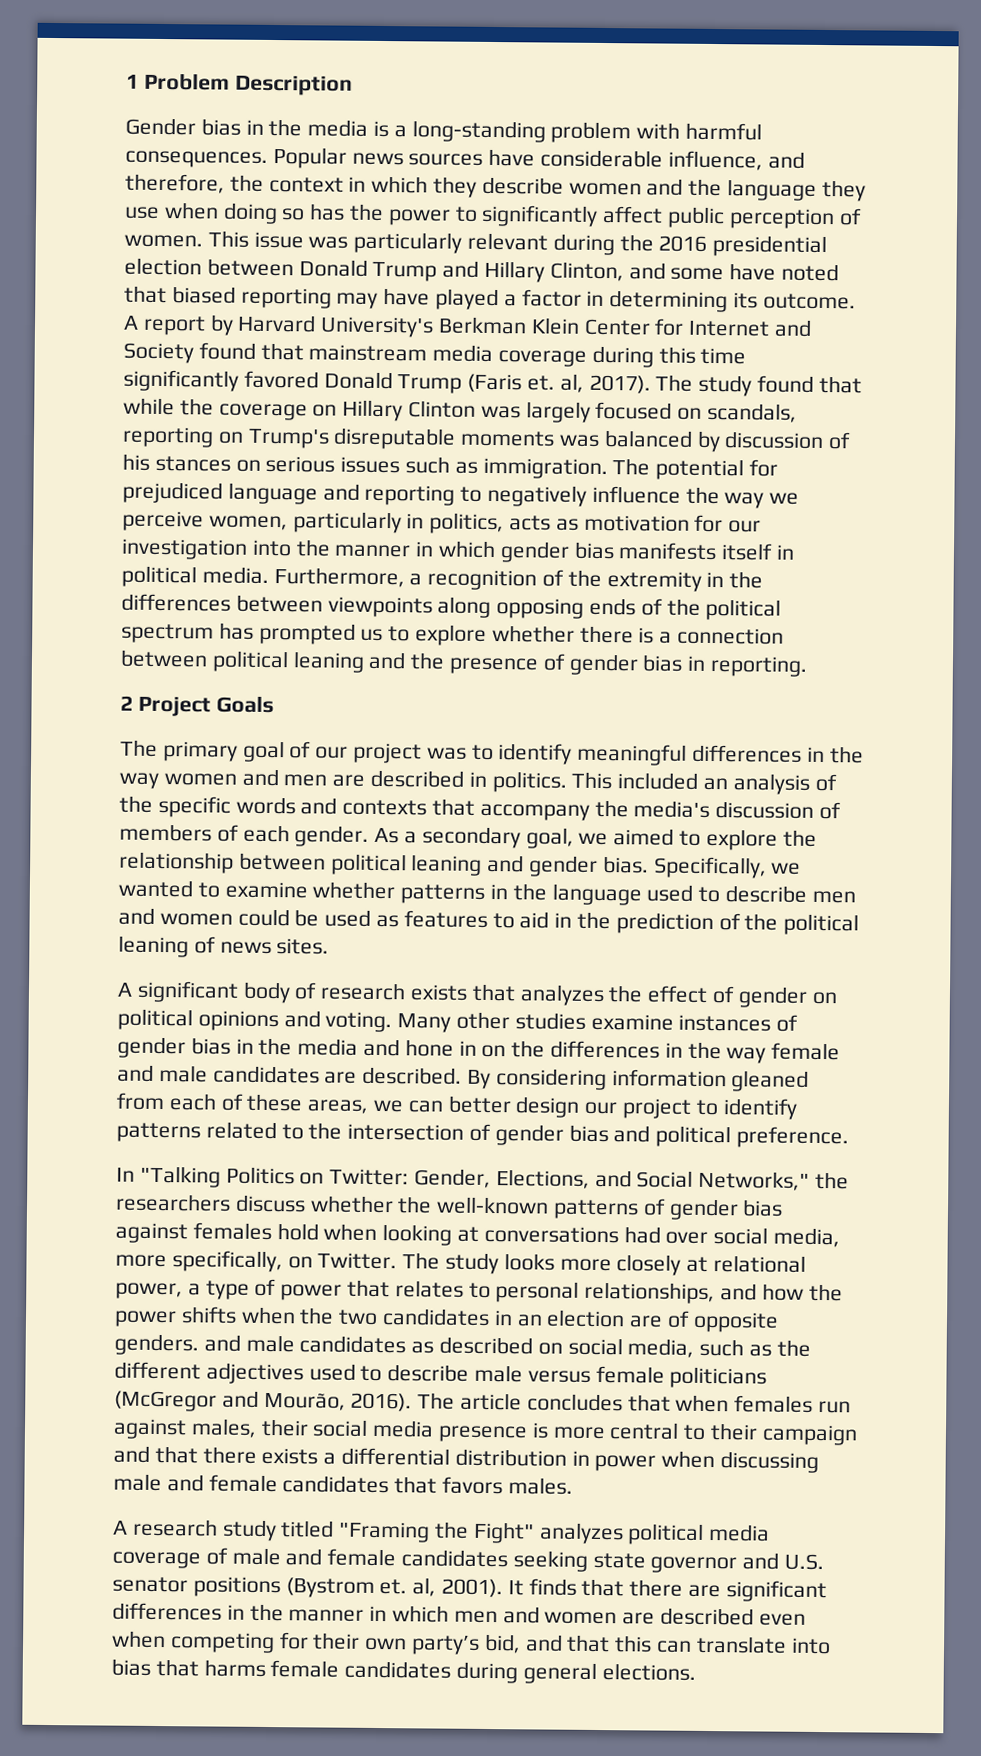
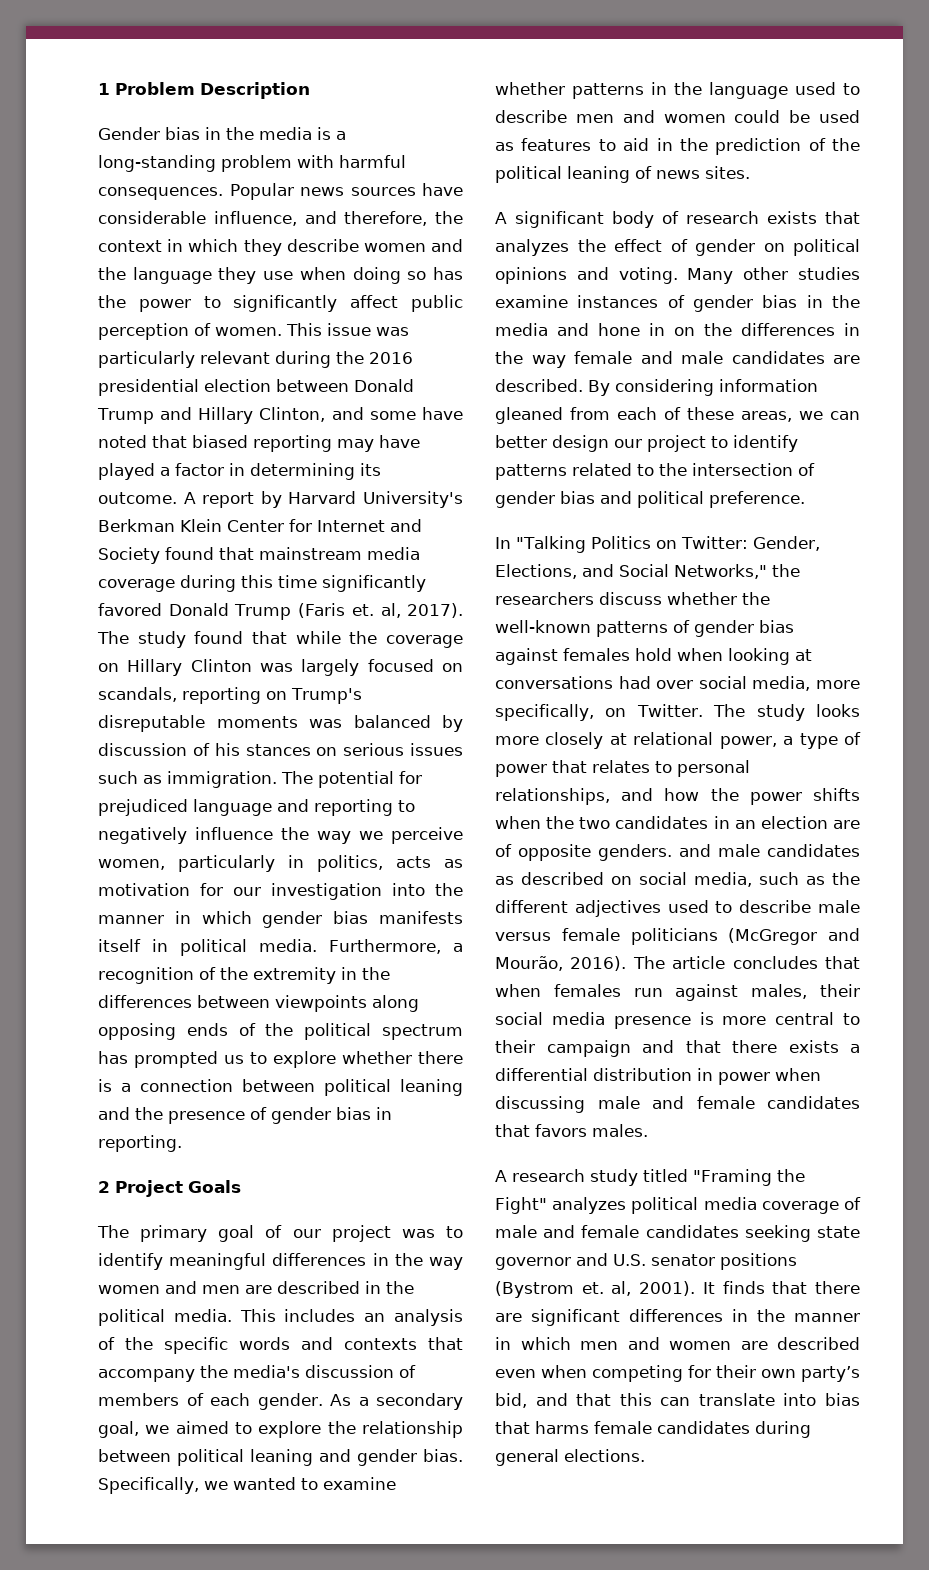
- The primary goal of our project was to identify meaningful differences in the way women and men are described in politics. This included an analysis of the specific words and contexts that accompany the media's discussion of members of each gender.
+ The primary goal of our project was to identify meaningful differences in the way women and men are described in the political media. This includes an analysis of the specific words and contexts that accompany the media's discussion of members of each gender.

